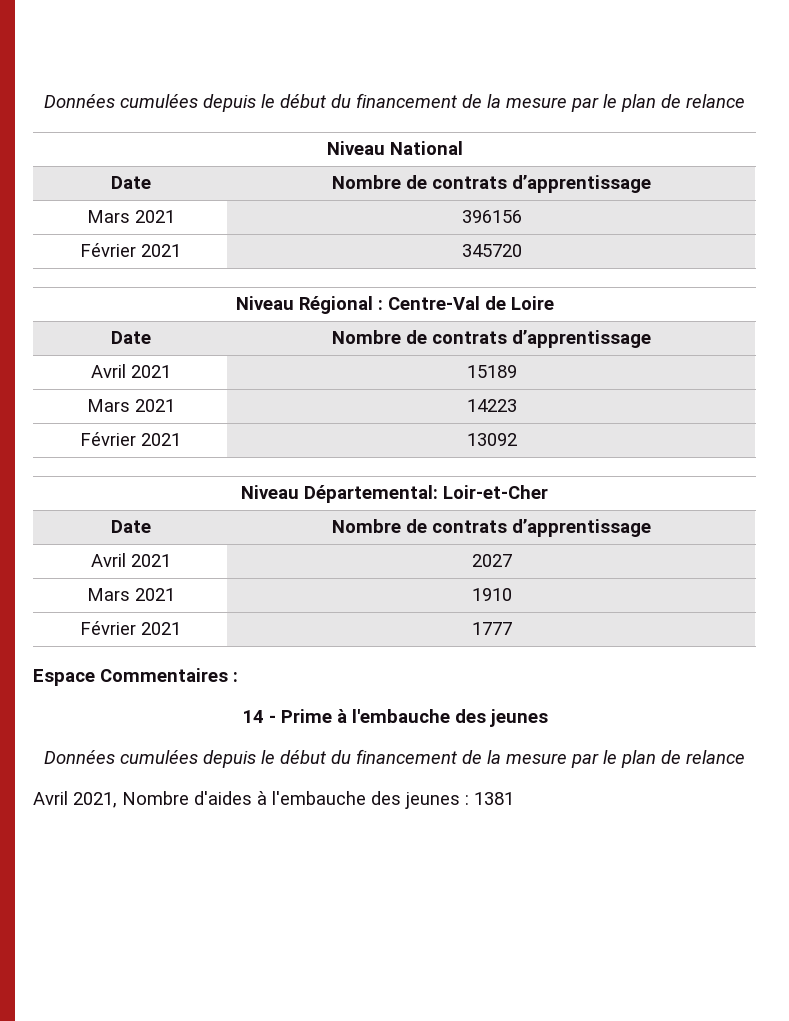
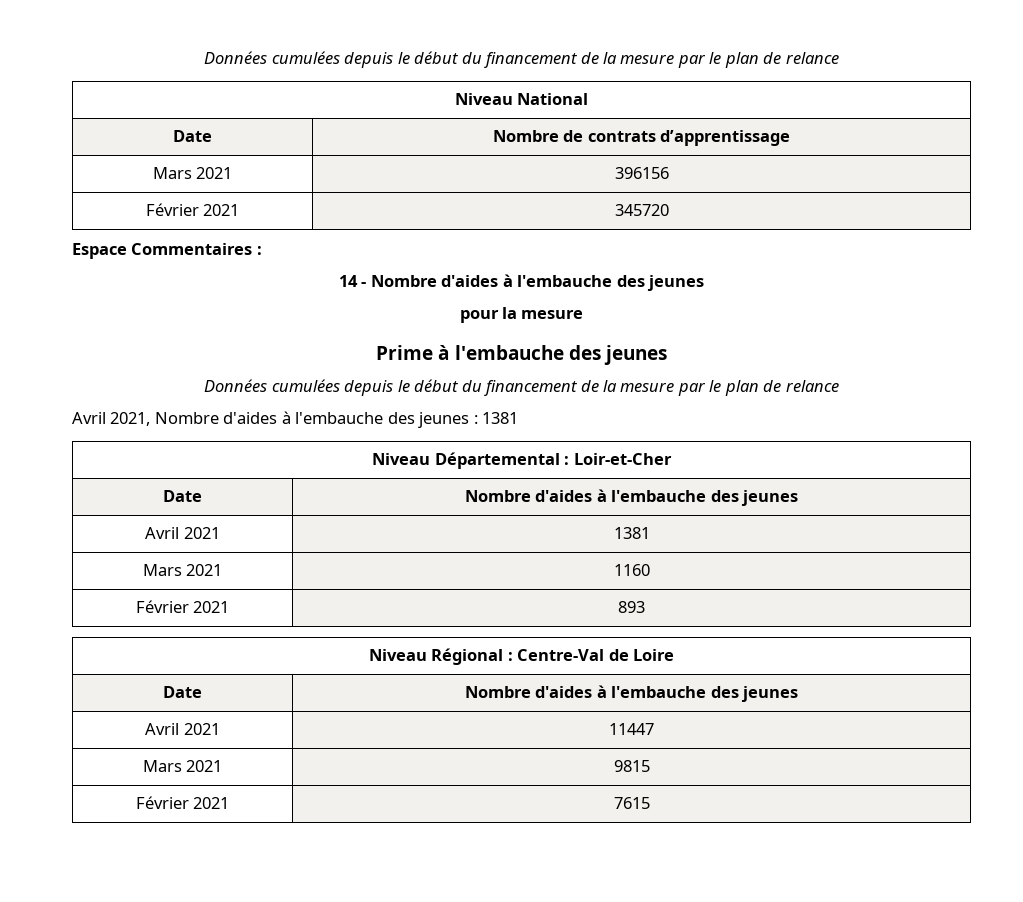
- Niveau Régional : Centre-Val de Loire
- Date | Nombre de contrats d’apprentissage
- Avril 2021 | 15189
- Mars 2021 | 14223
- Février 2021 | 13092
- Niveau Départemental: Loir-et-Cher
- Date | Nombre de contrats d’apprentissage
- Avril 2021 | 2027
- Mars 2021 | 1910
- Février 2021 | 1777
- 14 - Prime à l'embauche des jeunes
+ 14 - Nombre d'aides à l'embauche des jeunes
+ pour la mesure
+ Prime à l'embauche des jeunes
+ Niveau Départemental : Loir-et-Cher
+ Date | Nombre d'aides à l'embauche des jeunes
+ Avril 2021 | 1381
+ Mars 2021 | 1160
+ Février 2021 | 893
+ Niveau Régional : Centre-Val de Loire
+ Date | Nombre d'aides à l'embauche des jeunes
+ Avril 2021 | 11447
+ Mars 2021 | 9815
+ Février 2021 | 7615

